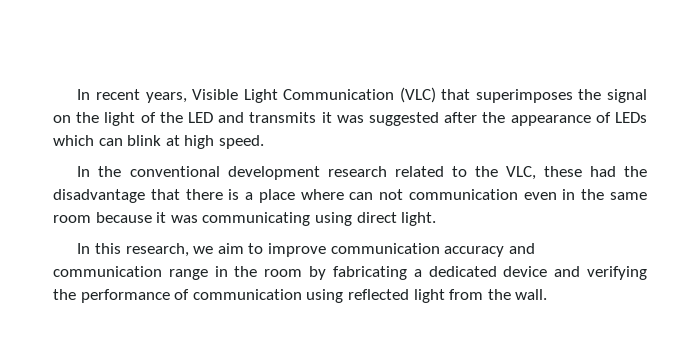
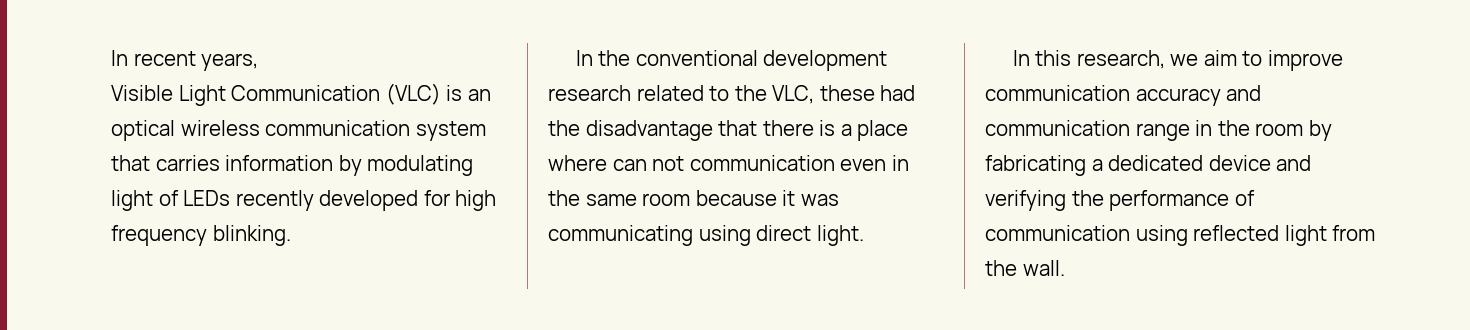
- In recent years, Visible Light Communication (VLC) that superimposes the signal on the light of the LED and transmits it was suggested after the appearance of LEDs which can blink at high speed.
+ In recent years,
+ Visible Light Communication (VLC) is an optical wireless communication system that carries information by modulating light of LEDs recently developed for high frequency blinking.

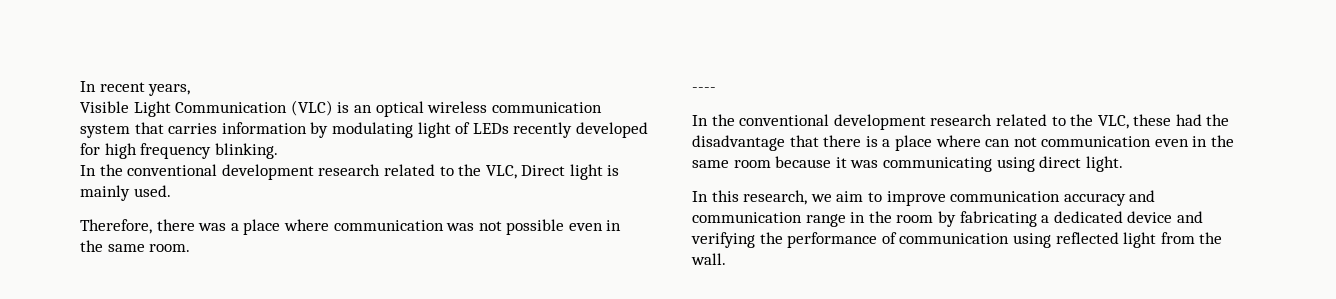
+ In the conventional development research related to the VLC, Direct light is mainly used.
+ Therefore, there was a place where communication was not possible even in the same room.
+ ----

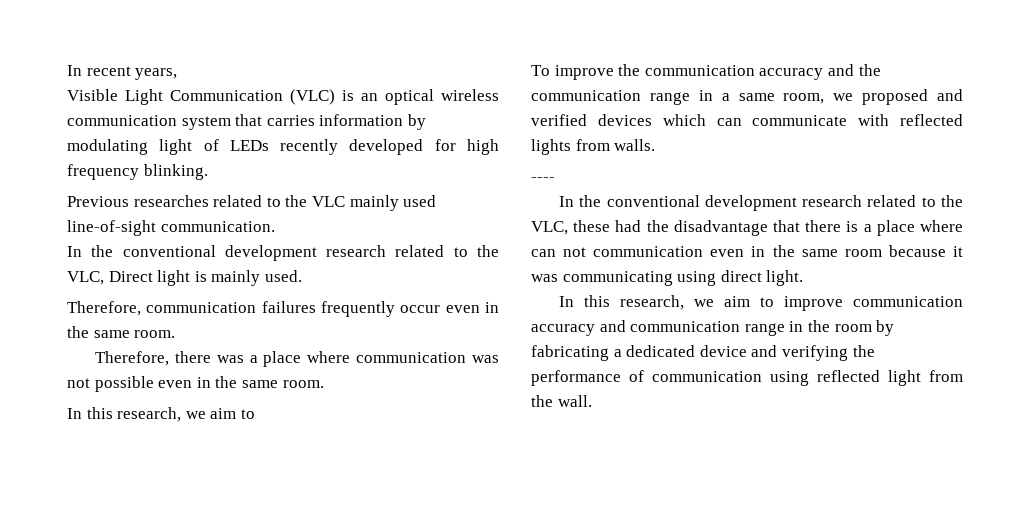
+ Previous researches related to the VLC mainly used line-of-sight communication.
+ Therefore, communication failures frequently occur even in the same room.
  Therefore, there was a place where communication was not possible even in the same room.
+ In this research, we aim to
+ To improve the communication accuracy and the communication range in a same room, we proposed and verified devices which can communicate with reflected lights from walls.

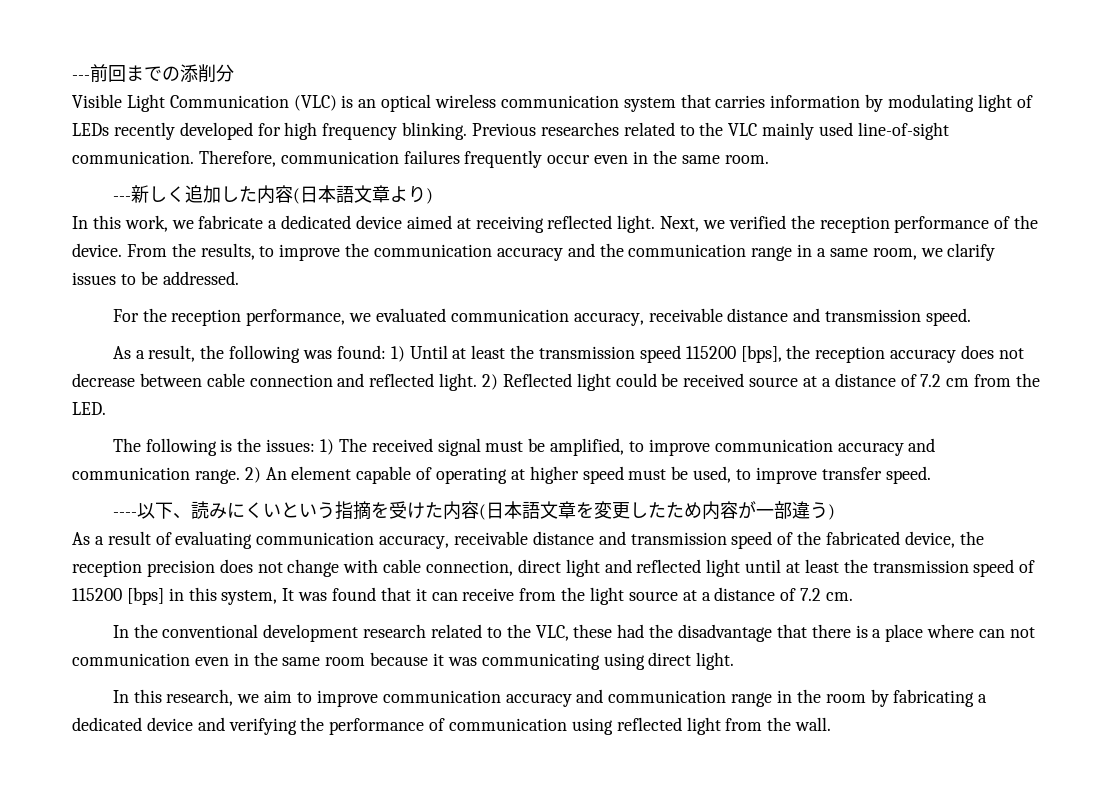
- In recent years,
+ ---前回までの添削分
- Visible Light Communication (VLC) is an optical wireless communication system that carries information by modulating light of LEDs recently developed for high frequency blinking.
- Previous researches related to the VLC mainly used line-of-sight communication.
- In the conventional development research related to the VLC, Direct light is mainly used.
- Therefore, communication failures frequently occur even in the same room.
+ Visible Light Communication (VLC) is an optical wireless communication system that carries information by modulating light of LEDs recently developed for high frequency blinking. Previous researches related to the VLC mainly used line-of-sight communication. Therefore, communication failures frequently occur even in the same room.
- Therefore, there was a place where communication was not possible even in the same room.
- In this research, we aim to
- To improve the communication accuracy and the communication range in a same room, we proposed and verified devices which can communicate with reflected lights from walls.
- ----
+ ---新しく追加した内容(日本語文章より)
+ In this work, we fabricate a dedicated device aimed at receiving reflected light. Next, we verified the reception performance of the device. From the results, to improve the communication accuracy and the communication range in a same room, we clarify issues to be addressed.
+ For the reception performance, we evaluated communication accuracy, receivable distance and transmission speed.
+ As a result, the following was found: 1) Until at least the transmission speed 115200 [bps], the reception accuracy does not decrease between cable connection and reflected light. 2) Reflected light could be received source at a distance of 7.2 cm from the LED.
+ The following is the issues: 1) The received signal must be amplified, to improve communication accuracy and communication range. 2) An element capable of operating at higher speed must be used, to improve transfer speed.
+ ----以下、読みにくいという指摘を受けた内容(日本語文章を変更したため内容が一部違う)
+ As a result of evaluating communication accuracy, receivable distance and transmission speed of the fabricated device, the reception precision does not change with cable connection, direct light and reflected light until at least the transmission speed of 115200 [bps] in this system, It was found that it can receive from the light source at a distance of 7.2 cm.

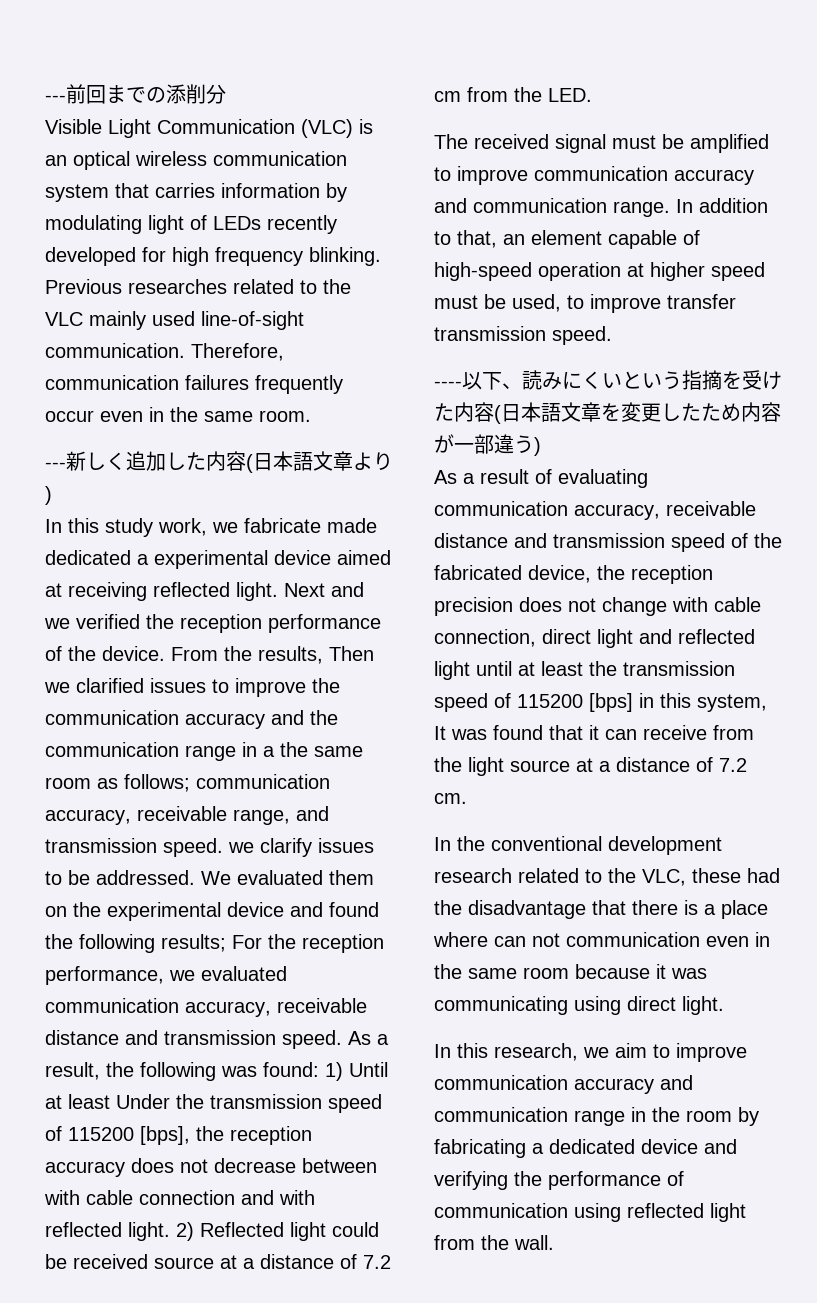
- In this work, we fabricate a dedicated device aimed at receiving reflected light.
+ In this study work, we fabricate made dedicated a experimental device aimed at receiving reflected light.
- Next, we verified the reception performance of the device.
+ Next and we verified the reception performance of the device.
- From the results, to improve the communication accuracy and the communication range in a same room, we clarify issues to be addressed.
- For the reception performance, we evaluated communication accuracy, receivable distance and transmission speed.
- As a result, the following was found: 1) Until at least the transmission speed 115200 [bps], the reception accuracy does not decrease between cable connection and reflected light.
+ From the results, Then we clarified issues to improve the communication accuracy and the communication range in a the same room as follows; communication accuracy, receivable range, and transmission speed. we clarify issues to be addressed. We evaluated them on the experimental device and found the following results; For the reception performance, we evaluated communication accuracy, receivable distance and transmission speed. As a result, the following was found: 1) Until at least Under the transmission speed of 115200 [bps], the reception accuracy does not decrease between with cable connection and with reflected light.
- The following is the issues: 1) The received signal must be amplified, to improve communication accuracy and communication range.
+ The received signal must be amplified to improve communication accuracy and communication range.
- 2) An element capable of operating at higher speed must be used, to improve transfer speed.
+ In addition to that, an element capable of high-speed operation at higher speed must be used, to improve transfer transmission speed.

